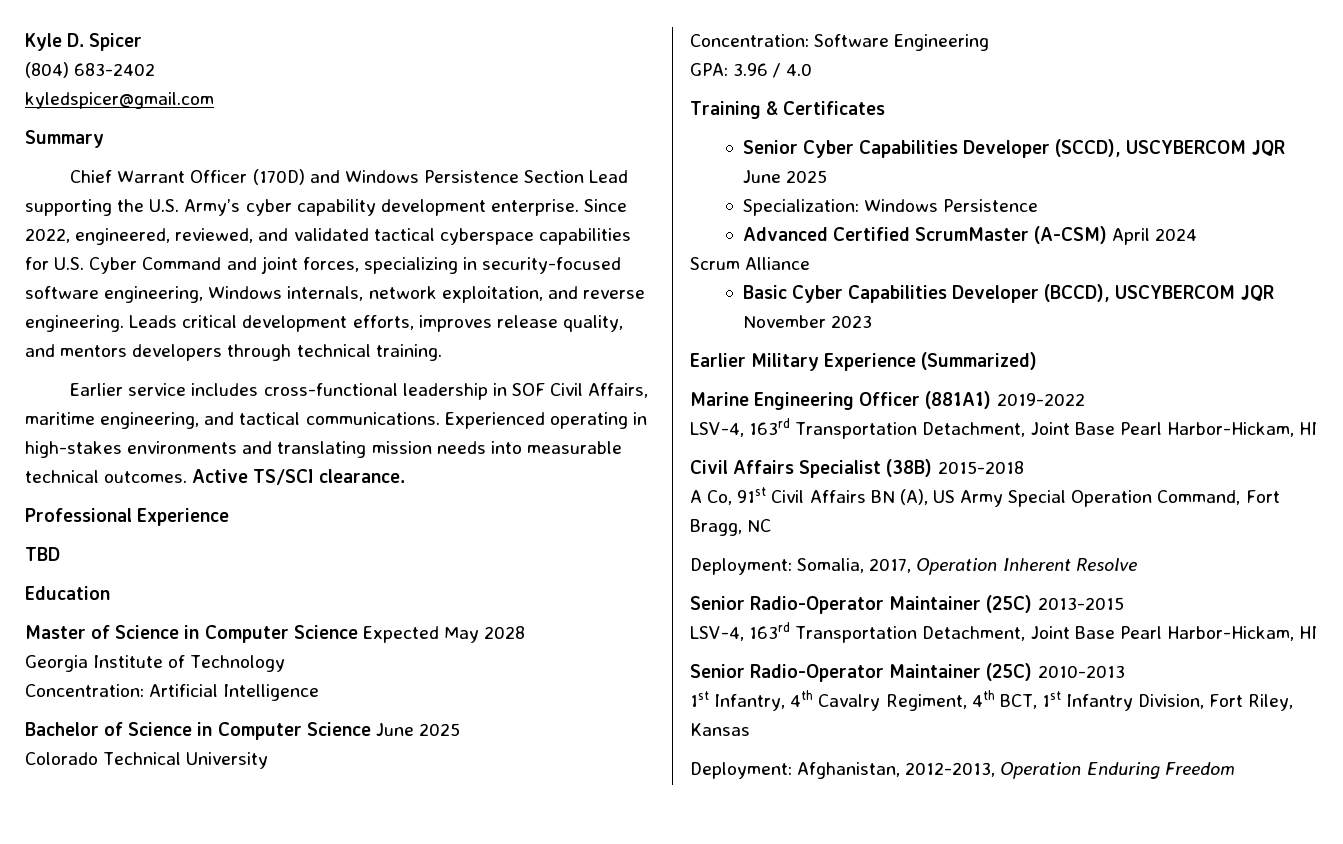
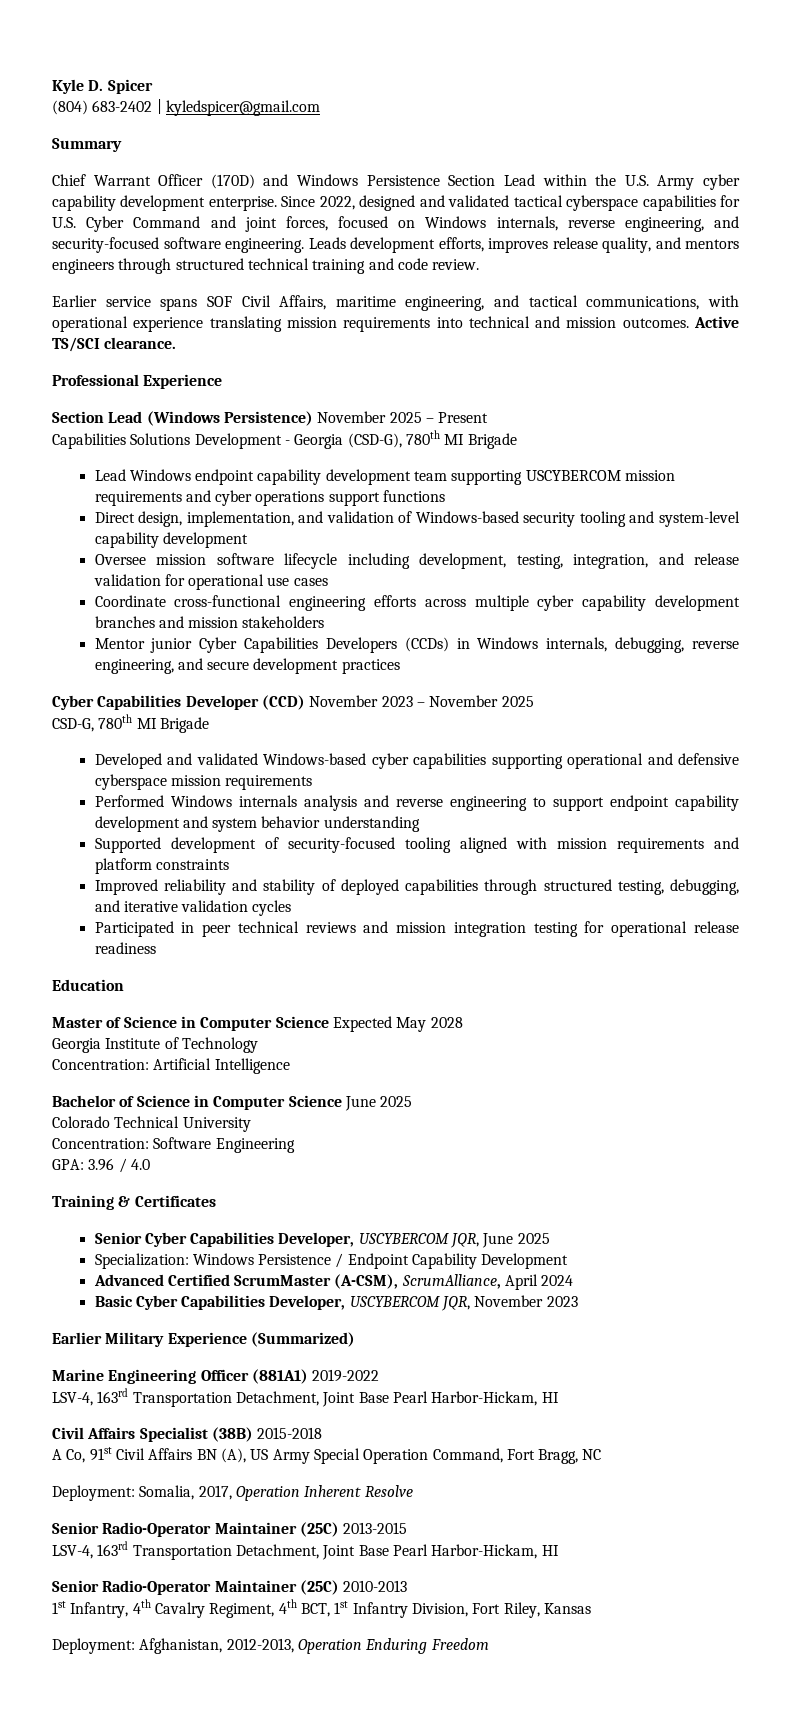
- (804) 683-2402
- kyledspicer@gmail.com
+ (804) 683-2402 | kyledspicer@gmail.com
- Chief Warrant Officer (170D) and Windows Persistence Section Lead supporting the U.S. Army’s cyber capability development enterprise.
+ Chief Warrant Officer (170D) and Windows Persistence Section Lead within the U.S. Army cyber capability development enterprise.
- Since 2022, engineered, reviewed, and validated tactical cyberspace capabilities for U.S. Cyber Command and joint forces, specializing in security-focused software engineering, Windows internals, network exploitation, and reverse engineering.
+ Since 2022, designed and validated tactical cyberspace capabilities for U.S. Cyber Command and joint forces, focused on Windows internals, reverse engineering, and security-focused software engineering.
- Leads critical development efforts, improves release quality, and mentors developers through technical training.
- Earlier service includes cross-functional leadership in SOF Civil Affairs, maritime engineering, and tactical communications. Experienced operating in high-stakes environments and translating mission needs into measurable technical outcomes.
+ Leads development efforts, improves release quality, and mentors engineers through structured technical training and code review.
+ Earlier service spans SOF Civil Affairs, maritime engineering, and tactical communications, with operational experience translating mission requirements into technical and mission outcomes.
- TBD
+ Section Lead (Windows Persistence) November 2025 – Present
+ Capabilities Solutions Development - Georgia (CSD-G), 780th MI Brigade
+ Lead Windows endpoint capability development team supporting USCYBERCOM mission requirements and cyber operations support functions
+ Direct design, implementation, and validation of Windows-based security tooling and system-level capability development
+ Oversee mission software lifecycle including development, testing, integration, and release validation for operational use cases
+ Coordinate cross-functional engineering efforts across multiple cyber capability development branches and mission stakeholders
+ Mentor junior Cyber Capabilities Developers (CCDs) in Windows internals, debugging, reverse engineering, and secure development practices
+ Cyber Capabilities Developer (CCD) November 2023 – November 2025
+ CSD-G, 780th MI Brigade
+ Developed and validated Windows-based cyber capabilities supporting operational and defensive cyberspace mission requirements
+ Performed Windows internals analysis and reverse engineering to support endpoint capability development and system behavior understanding
+ Supported development of security-focused tooling aligned with mission requirements and platform constraints
+ Improved reliability and stability of deployed capabilities through structured testing, debugging, and iterative validation cycles
+ Participated in peer technical reviews and mission integration testing for operational release readiness
- Senior Cyber Capabilities Developer (SCCD), USCYBERCOM JQR June 2025
+ Senior Cyber Capabilities Developer, USCYBERCOM JQR, June 2025
- Specialization: Windows Persistence
+ Specialization: Windows Persistence / Endpoint Capability Development
- Advanced Certified ScrumMaster (A-CSM) April 2024
+ Advanced Certified ScrumMaster (A-CSM), ScrumAlliance, April 2024
- Scrum Alliance
- Basic Cyber Capabilities Developer (BCCD), USCYBERCOM JQR November 2023
+ Basic Cyber Capabilities Developer, USCYBERCOM JQR, November 2023

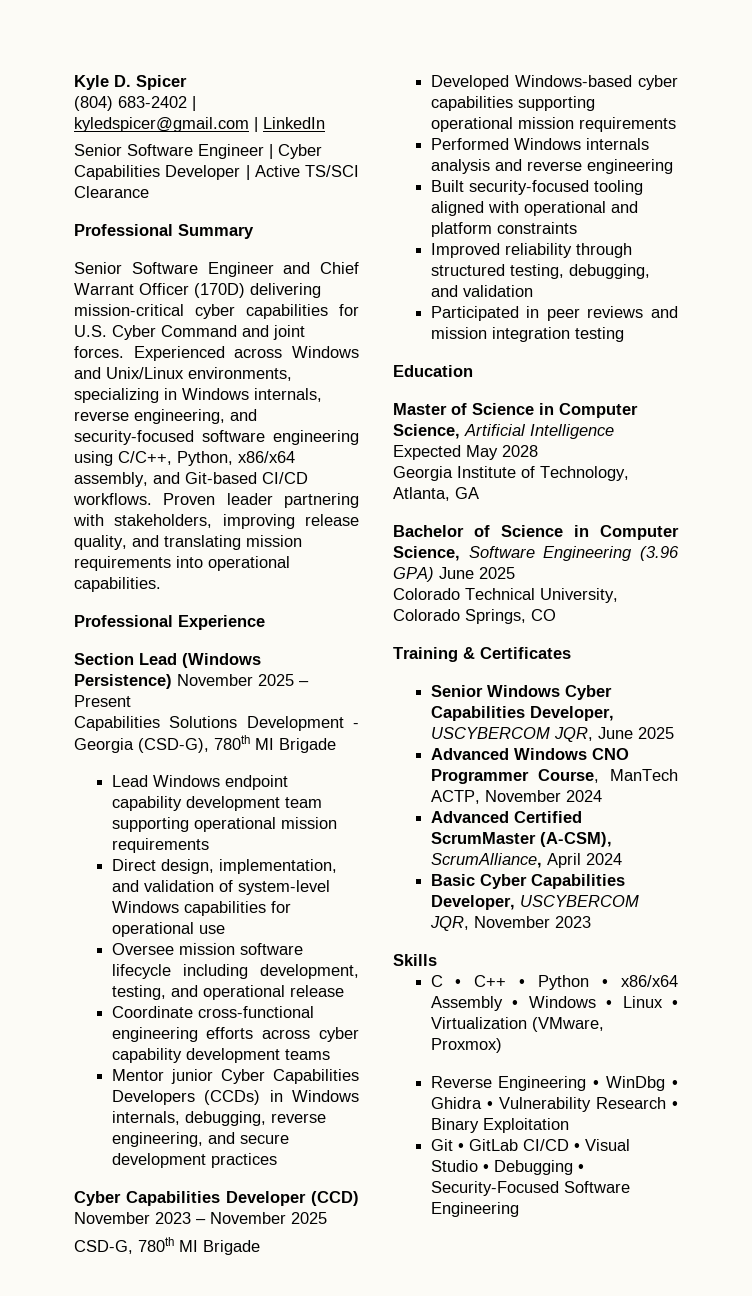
- (804) 683-2402 | kyledspicer@gmail.com
- Summary
- Chief Warrant Officer (170D) and Windows Persistence Section Lead within the U.S. Army cyber capability development enterprise. Since 2022, designed and validated tactical cyberspace capabilities for U.S. Cyber Command and joint forces, focused on Windows internals, reverse engineering, and security-focused software engineering. Leads development efforts, improves release quality, and mentors engineers through structured technical training and code review.
- Earlier service spans SOF Civil Affairs, maritime engineering, and tactical communications, with operational experience translating mission requirements into technical and mission outcomes. Active TS/SCI clearance.
+ (804) 683-2402 | kyledspicer@gmail.com | LinkedIn
+ Senior Software Engineer | Cyber Capabilities Developer | Active TS/SCI Clearance
+ Professional Summary
+ Senior Software Engineer and Chief Warrant Officer (170D) delivering mission-critical cyber capabilities for U.S. Cyber Command and joint forces. Experienced across Windows and Unix/Linux environments, specializing in Windows internals, reverse engineering, and security-focused software engineering using C/C++, Python, x86/x64 assembly, and Git-based CI/CD workflows. Proven leader partnering with stakeholders, improving release quality, and translating mission requirements into operational capabilities.
- Lead Windows endpoint capability development team supporting USCYBERCOM mission requirements and cyber operations support functions
+ Lead Windows endpoint capability development team supporting operational mission requirements
- Direct design, implementation, and validation of Windows-based security tooling and system-level capability development
+ Direct design, implementation, and validation of system-level Windows capabilities for operational use
- Oversee mission software lifecycle including development, testing, integration, and release validation for operational use cases
+ Oversee mission software lifecycle including development, testing, and operational release
- Coordinate cross-functional engineering efforts across multiple cyber capability development branches and mission stakeholders
+ Coordinate cross-functional engineering efforts across cyber capability development teams
- Developed and validated Windows-based cyber capabilities supporting operational and defensive cyberspace mission requirements
+ Developed Windows-based cyber capabilities supporting operational mission requirements
- Performed Windows internals analysis and reverse engineering to support endpoint capability development and system behavior understanding
- Supported development of security-focused tooling aligned with mission requirements and platform constraints
+ Performed Windows internals analysis and reverse engineering
+ Built security-focused tooling aligned with operational and platform constraints
- Improved reliability and stability of deployed capabilities through structured testing, debugging, and iterative validation cycles
+ Improved reliability through structured testing, debugging, and validation
- Participated in peer technical reviews and mission integration testing for operational release readiness
+ Participated in peer reviews and mission integration testing
- Master of Science in Computer Science Expected May 2028
+ Master of Science in Computer Science, Artificial Intelligence Expected May 2028
- Georgia Institute of Technology
- Concentration: Artificial Intelligence
+ Georgia Institute of Technology, Atlanta, GA
- Bachelor of Science in Computer Science June 2025
+ Bachelor of Science in Computer Science, Software Engineering (3.96 GPA) June 2025
- Colorado Technical University
- Concentration: Software Engineering
- GPA: 3.96 / 4.0
+ Colorado Technical University, Colorado Springs, CO
- Senior Cyber Capabilities Developer, USCYBERCOM JQR, June 2025
+ Senior Windows Cyber Capabilities Developer, USCYBERCOM JQR, June 2025
- Specialization: Windows Persistence / Endpoint Capability Development
+ Advanced Windows CNO Programmer Course, ManTech ACTP, November 2024
- Earlier Military Experience (Summarized)
- Marine Engineering Officer (881A1) 2019-2022
- LSV-4, 163rd Transportation Detachment, Joint Base Pearl Harbor-Hickam, HI
- Civil Affairs Specialist (38B) 2015-2018
- A Co, 91st Civil Affairs BN (A), US Army Special Operation Command, Fort Bragg, NC
- Deployment: Somalia, 2017, Operation Inherent Resolve
- Senior Radio-Operator Maintainer (25C) 2013-2015
- LSV-4, 163rd Transportation Detachment, Joint Base Pearl Harbor-Hickam, HI
- Senior Radio-Operator Maintainer (25C) 2010-2013
- 1st Infantry, 4th Cavalry Regiment, 4th BCT, 1st Infantry Division, Fort Riley, Kansas
- Deployment: Afghanistan, 2012-2013, Operation Enduring Freedom
+ Skills
+ C • C++ • Python • x86/x64 Assembly • Windows • Linux • Virtualization (VMware, Proxmox)
+ Reverse Engineering • WinDbg • Ghidra • Vulnerability Research • Binary Exploitation
+ Git • GitLab CI/CD • Visual Studio • Debugging • Security-Focused Software Engineering

